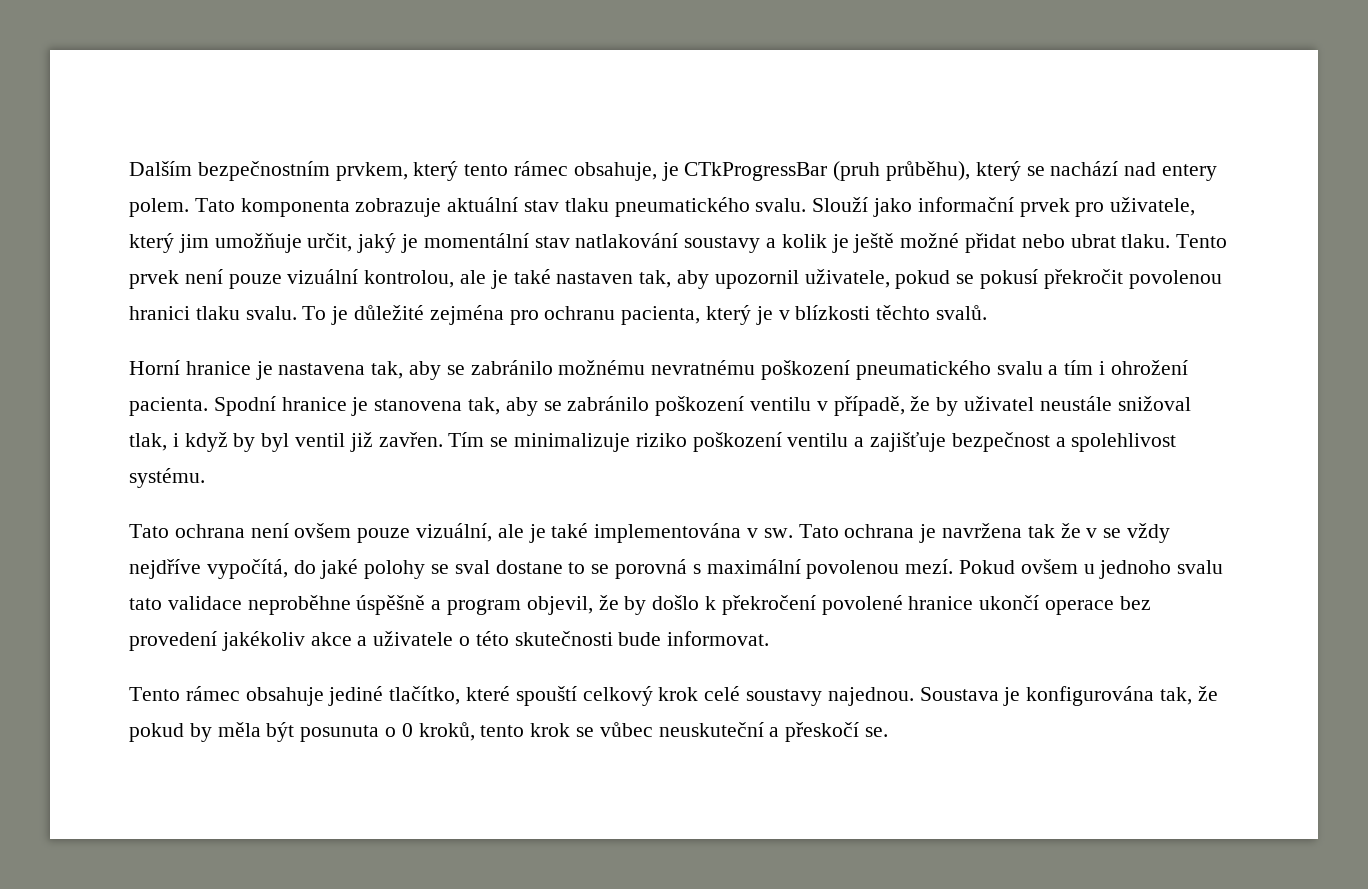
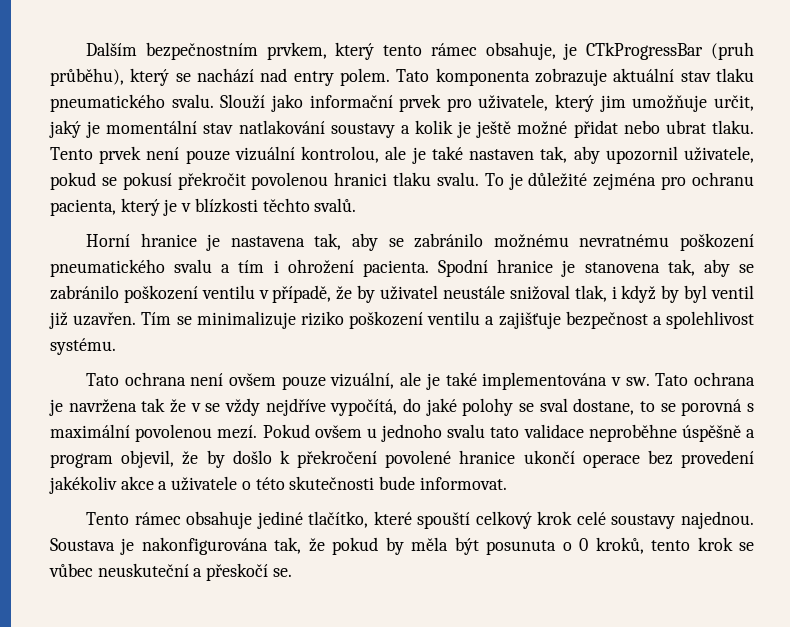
- Dalším bezpečnostním prvkem, který tento rámec obsahuje, je CTkProgressBar (pruh průběhu), který se nachází nad entery polem.
+ Dalším bezpečnostním prvkem, který tento rámec obsahuje, je CTkProgressBar (pruh průběhu), který se nachází nad entry polem.
- Spodní hranice je stanovena tak, aby se zabránilo poškození ventilu v případě, že by uživatel neustále snižoval tlak, i když by byl ventil již zavřen.
+ Spodní hranice je stanovena tak, aby se zabránilo poškození ventilu v případě, že by uživatel neustále snižoval tlak, i když by byl ventil již uzavřen.
- Tato ochrana je navržena tak že v se vždy nejdříve vypočítá, do jaké polohy se sval dostane to se porovná s maximální povolenou mezí.
+ Tato ochrana je navržena tak že v se vždy nejdříve vypočítá, do jaké polohy se sval dostane, to se porovná s maximální povolenou mezí.
- Soustava je konfigurována tak, že pokud by měla být posunuta o 0 kroků, tento krok se vůbec neuskuteční a přeskočí se.
+ Soustava je nakonfigurována tak, že pokud by měla být posunuta o 0 kroků, tento krok se vůbec neuskuteční a přeskočí se.

